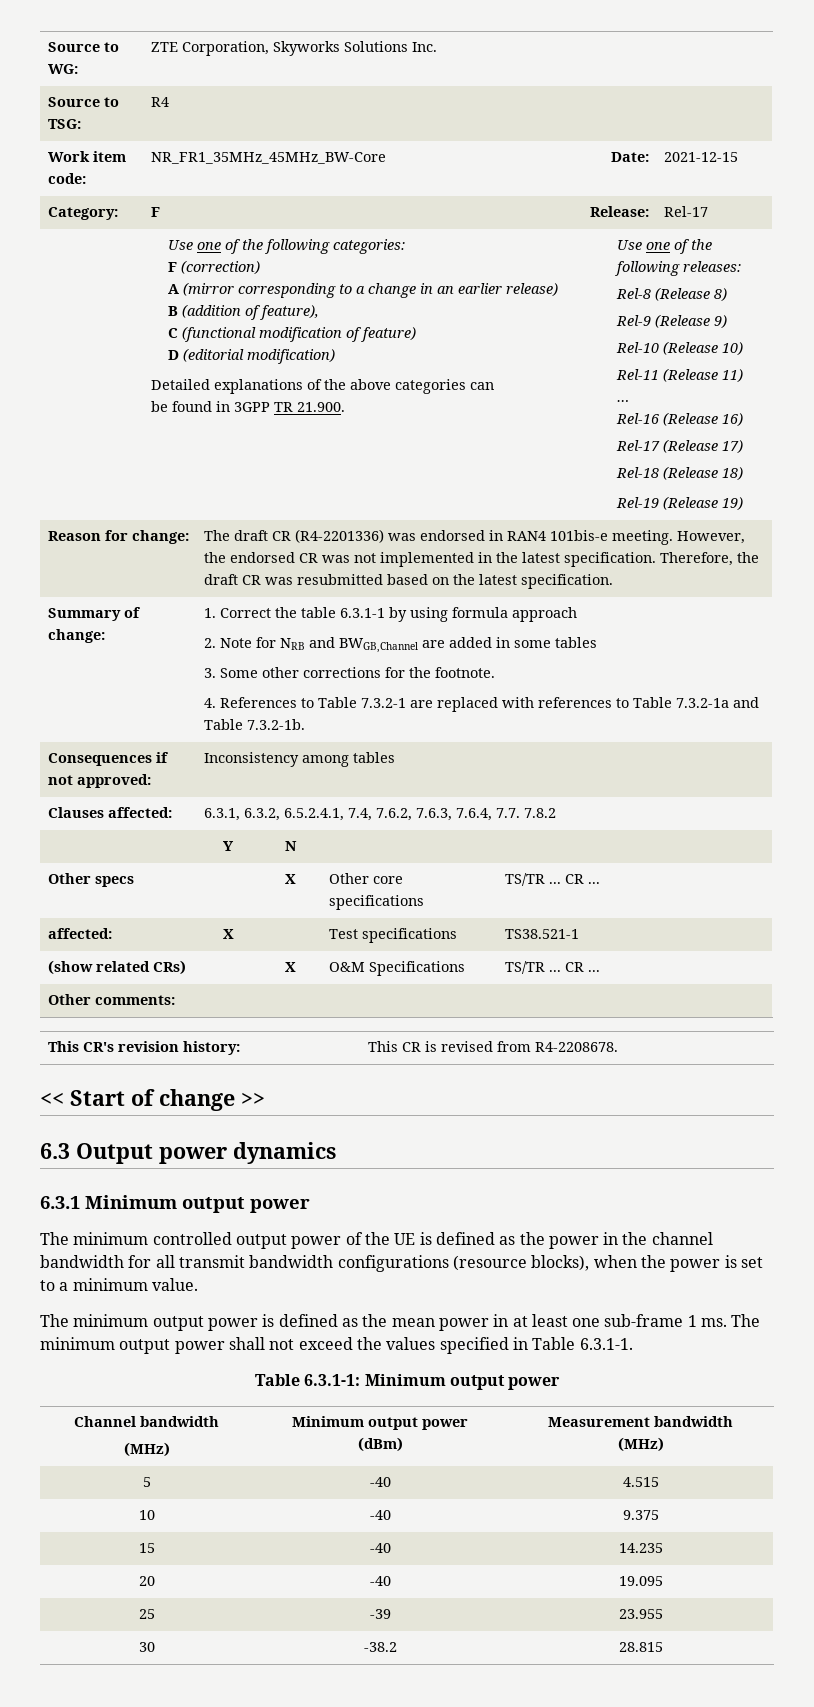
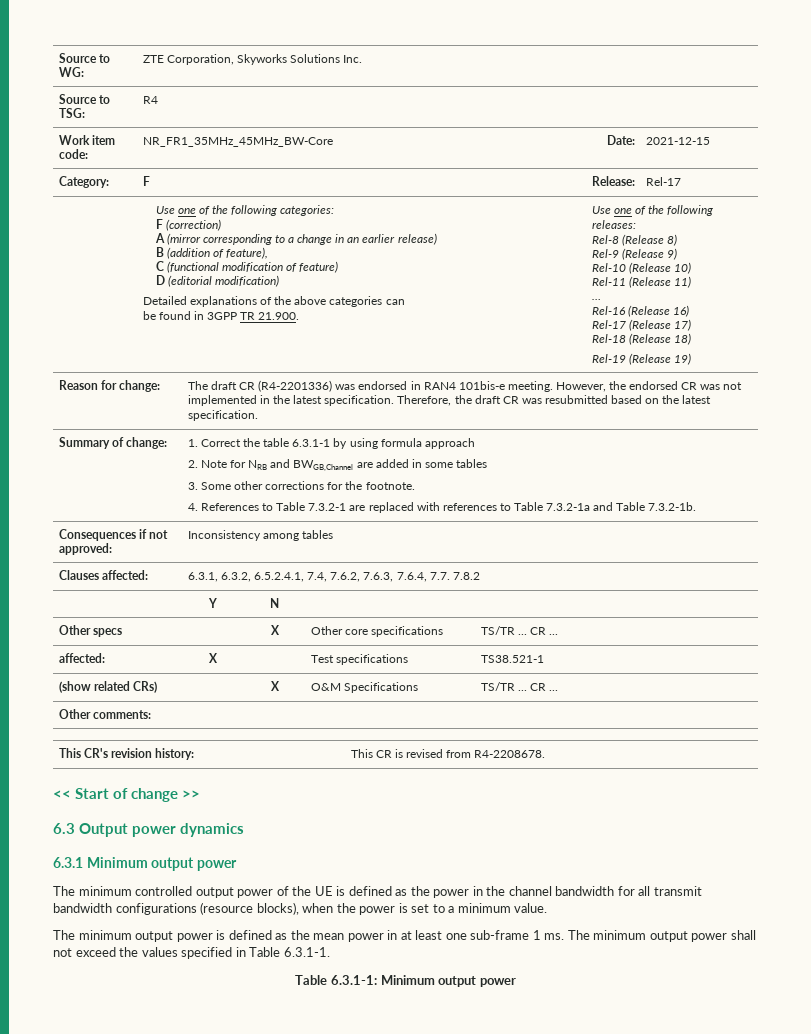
- Channel bandwidth
- (MHz) | Minimum output power
- (dBm) | Measurement bandwidth
- (MHz)
- 5 | -40 | 4.515
- 10 | -40 | 9.375
- 15 | -40 | 14.235
- 20 | -40 | 19.095
- 25 | -39 | 23.955
- 30 | -38.2 | 28.815

